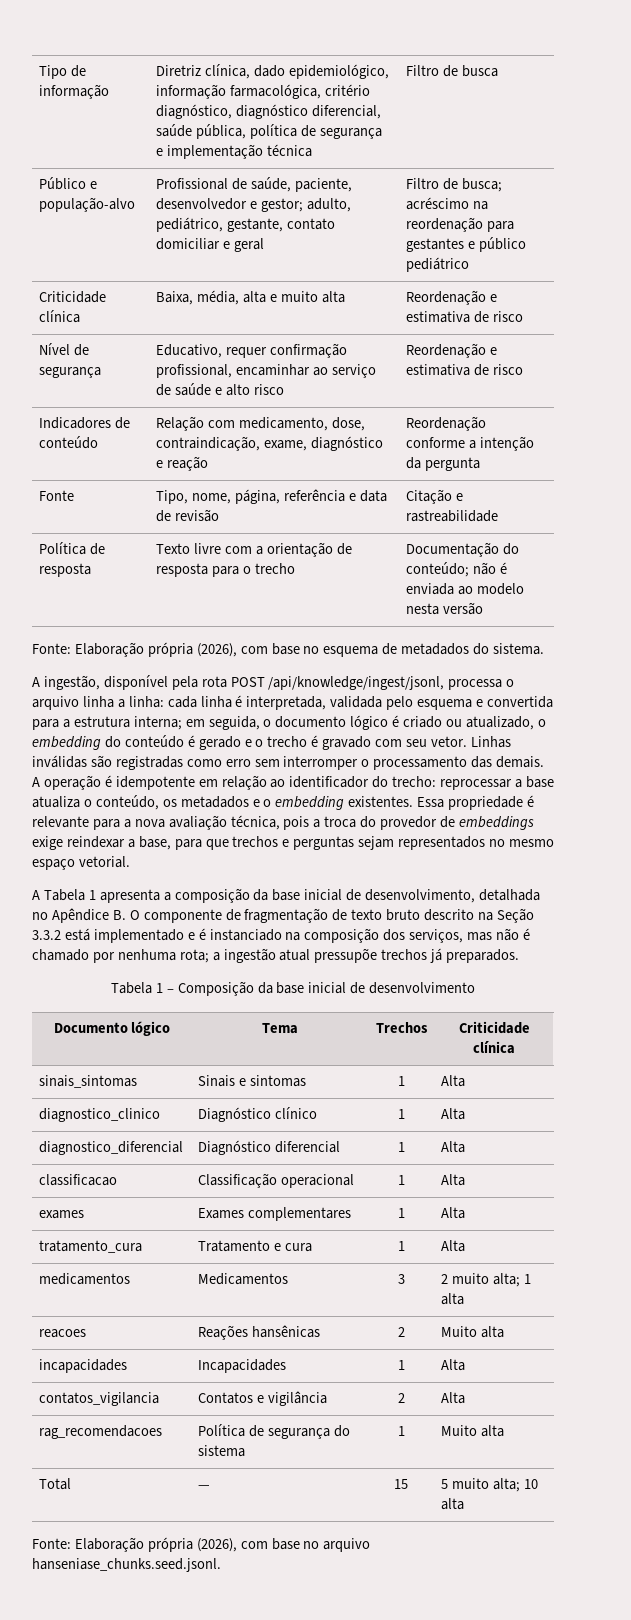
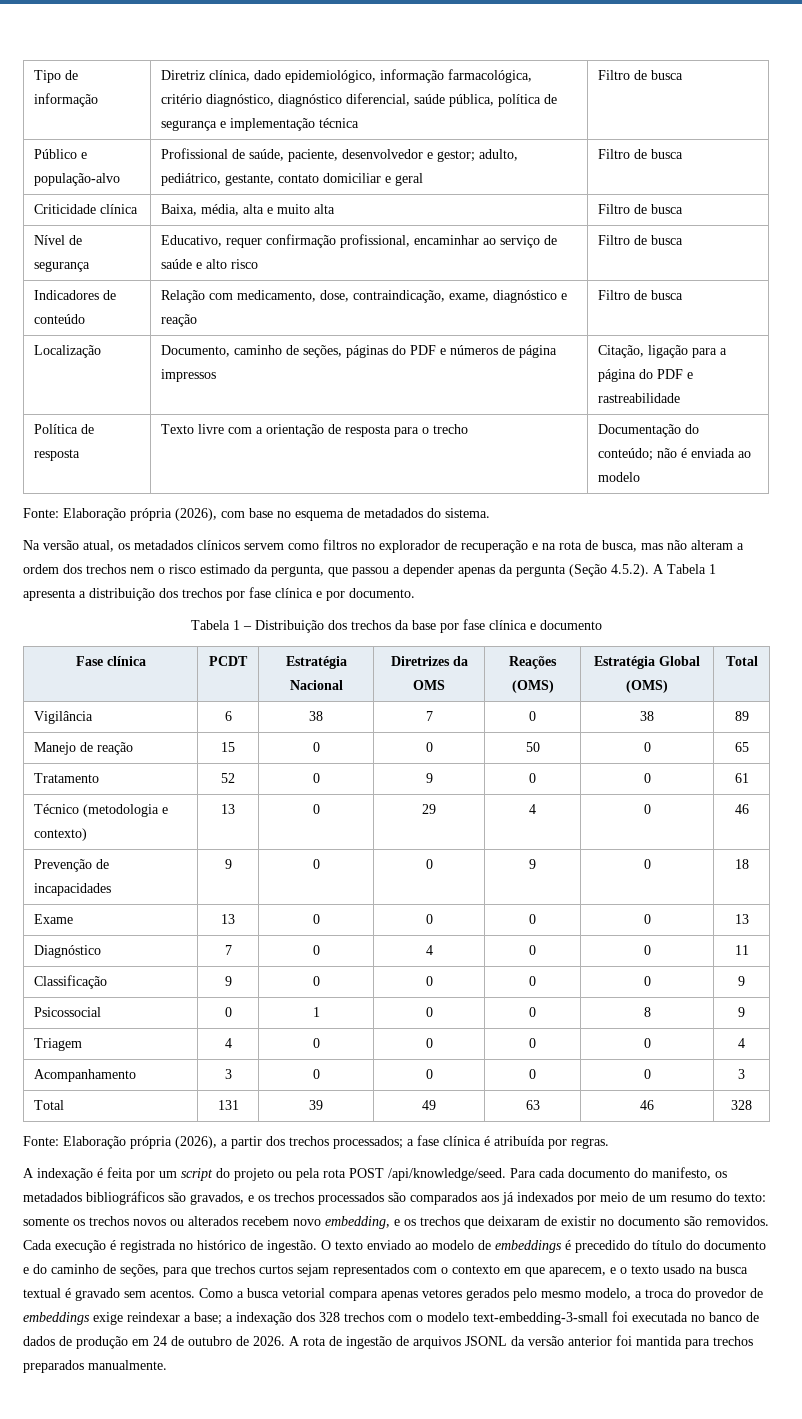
- Público e população-alvo | Profissional de saúde, paciente, desenvolvedor e gestor; adulto, pediátrico, gestante, contato domiciliar e geral | Filtro de busca; acréscimo na reordenação para gestantes e público pediátrico
+ Público e população-alvo | Profissional de saúde, paciente, desenvolvedor e gestor; adulto, pediátrico, gestante, contato domiciliar e geral | Filtro de busca
- Criticidade clínica | Baixa, média, alta e muito alta | Reordenação e estimativa de risco
+ Criticidade clínica | Baixa, média, alta e muito alta | Filtro de busca
- Nível de segurança | Educativo, requer confirmação profissional, encaminhar ao serviço de saúde e alto risco | Reordenação e estimativa de risco
+ Nível de segurança | Educativo, requer confirmação profissional, encaminhar ao serviço de saúde e alto risco | Filtro de busca
- Indicadores de conteúdo | Relação com medicamento, dose, contraindicação, exame, diagnóstico e reação | Reordenação conforme a intenção da pergunta
- Fonte | Tipo, nome, página, referência e data de revisão | Citação e rastreabilidade
+ Indicadores de conteúdo | Relação com medicamento, dose, contraindicação, exame, diagnóstico e reação | Filtro de busca
+ Localização | Documento, caminho de seções, páginas do PDF e números de página impressos | Citação, ligação para a página do PDF e rastreabilidade
- Política de resposta | Texto livre com a orientação de resposta para o trecho | Documentação do conteúdo; não é enviada ao modelo nesta versão
+ Política de resposta | Texto livre com a orientação de resposta para o trecho | Documentação do conteúdo; não é enviada ao modelo
- A ingestão, disponível pela rota POST /api/knowledge/ingest/jsonl, processa o arquivo linha a linha: cada linha é interpretada, validada pelo esquema e convertida para a estrutura interna; em seguida, o documento lógico é criado ou atualizado, o embedding do conteúdo é gerado e o trecho é gravado com seu vetor. Linhas inválidas são registradas como erro sem interromper o processamento das demais. A operação é idempotente em relação ao identificador do trecho: reprocessar a base atualiza o conteúdo, os metadados e o embedding existentes. Essa propriedade é relevante para a nova avaliação técnica, pois a troca do provedor de embeddings exige reindexar a base, para que trechos e perguntas sejam representados no mesmo espaço vetorial.
- A Tabela 1 apresenta a composição da base inicial de desenvolvimento, detalhada no Apêndice B. O componente de fragmentação de texto bruto descrito na Seção 3.3.2 está implementado e é instanciado na composição dos serviços, mas não é chamado por nenhuma rota; a ingestão atual pressupõe trechos já preparados.
- Tabela 1 – Composição da base inicial de desenvolvimento
- Documento lógico | Tema | Trechos | Criticidade clínica
- sinais_sintomas | Sinais e sintomas | 1 | Alta
- diagnostico_clinico | Diagnóstico clínico | 1 | Alta
- diagnostico_diferencial | Diagnóstico diferencial | 1 | Alta
- classificacao | Classificação operacional | 1 | Alta
- exames | Exames complementares | 1 | Alta
- tratamento_cura | Tratamento e cura | 1 | Alta
- medicamentos | Medicamentos | 3 | 2 muito alta; 1 alta
- reacoes | Reações hansênicas | 2 | Muito alta
- incapacidades | Incapacidades | 1 | Alta
- contatos_vigilancia | Contatos e vigilância | 2 | Alta
- rag_recomendacoes | Política de segurança do sistema | 1 | Muito alta
- Total | — | 15 | 5 muito alta; 10 alta
- Fonte: Elaboração própria (2026), com base no arquivo hanseniase_chunks.seed.jsonl.
+ Na versão atual, os metadados clínicos servem como filtros no explorador de recuperação e na rota de busca, mas não alteram a ordem dos trechos nem o risco estimado da pergunta, que passou a depender apenas da pergunta (Seção 4.5.2). A Tabela 1 apresenta a distribuição dos trechos por fase clínica e por documento.
+ Tabela 1 – Distribuição dos trechos da base por fase clínica e documento
+ Fase clínica | PCDT | Estratégia Nacional | Diretrizes da OMS | Reações (OMS) | Estratégia Global (OMS) | Total
+ Vigilância | 6 | 38 | 7 | 0 | 38 | 89
+ Manejo de reação | 15 | 0 | 0 | 50 | 0 | 65
+ Tratamento | 52 | 0 | 9 | 0 | 0 | 61
+ Técnico (metodologia e contexto) | 13 | 0 | 29 | 4 | 0 | 46
+ Prevenção de incapacidades | 9 | 0 | 0 | 9 | 0 | 18
+ Exame | 13 | 0 | 0 | 0 | 0 | 13
+ Diagnóstico | 7 | 0 | 4 | 0 | 0 | 11
+ Classificação | 9 | 0 | 0 | 0 | 0 | 9
+ Psicossocial | 0 | 1 | 0 | 0 | 8 | 9
+ Triagem | 4 | 0 | 0 | 0 | 0 | 4
+ Acompanhamento | 3 | 0 | 0 | 0 | 0 | 3
+ Total | 131 | 39 | 49 | 63 | 46 | 328
+ Fonte: Elaboração própria (2026), a partir dos trechos processados; a fase clínica é atribuída por regras.
+ A indexação é feita por um script do projeto ou pela rota POST /api/knowledge/seed. Para cada documento do manifesto, os metadados bibliográficos são gravados, e os trechos processados são comparados aos já indexados por meio de um resumo do texto: somente os trechos novos ou alterados recebem novo embedding, e os trechos que deixaram de existir no documento são removidos. Cada execução é registrada no histórico de ingestão. O texto enviado ao modelo de embeddings é precedido do título do documento e do caminho de seções, para que trechos curtos sejam representados com o contexto em que aparecem, e o texto usado na busca textual é gravado sem acentos. Como a busca vetorial compara apenas vetores gerados pelo mesmo modelo, a troca do provedor de embeddings exige reindexar a base; a indexação dos 328 trechos com o modelo text-embedding-3-small foi executada no banco de dados de produção em 24 de outubro de 2026. A rota de ingestão de arquivos JSONL da versão anterior foi mantida para trechos preparados manualmente.

